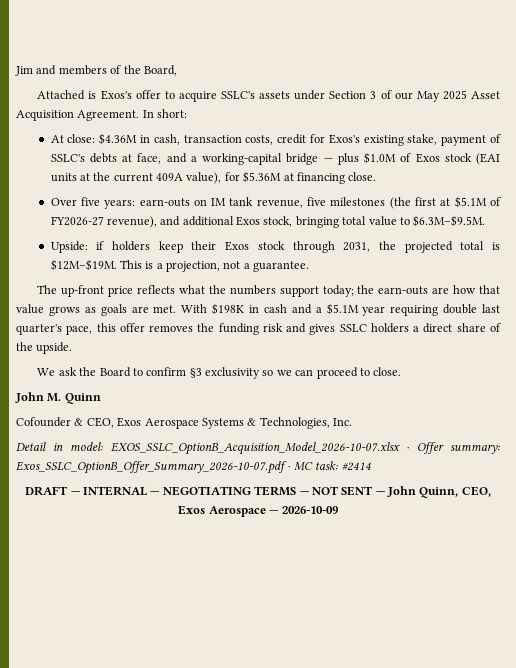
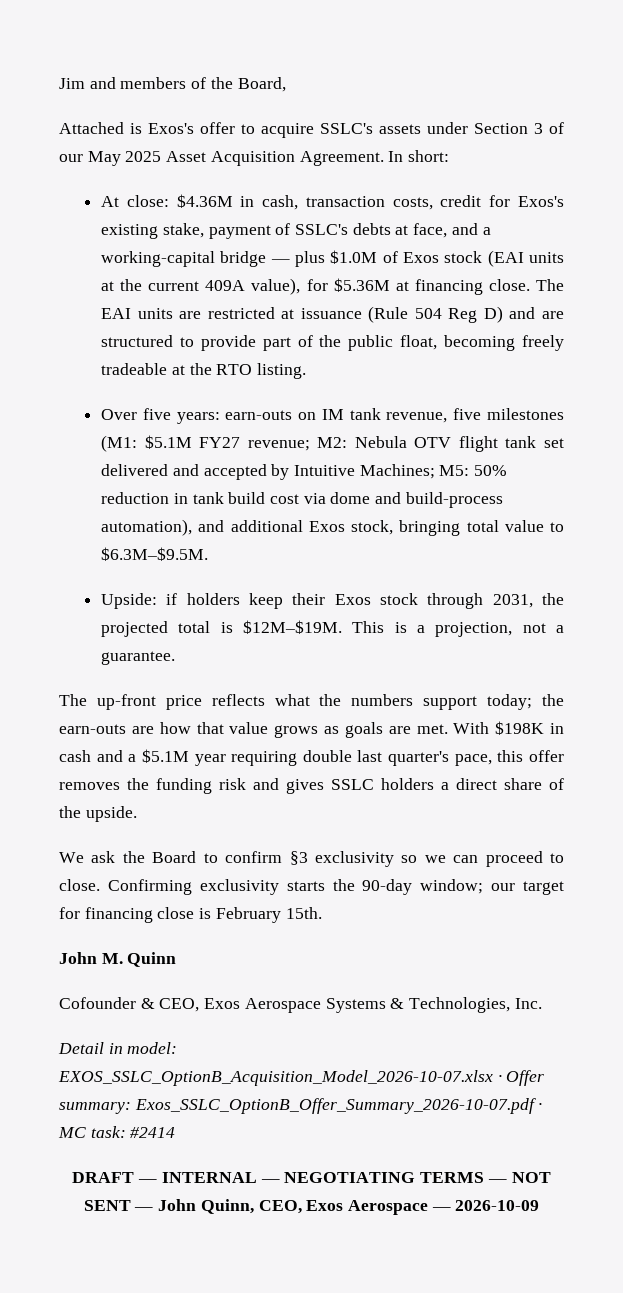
+ The EAI units are restricted at issuance (Rule 504 Reg D) and are structured to provide part of the public float, becoming freely tradeable at the RTO listing.
- Over five years: earn-outs on IM tank revenue, five milestones (the first at $5.1M of FY2026-27 revenue), and additional Exos stock, bringing total value to $6.3M–$9.5M.
+ Over five years: earn-outs on IM tank revenue, five milestones (M1: $5.1M FY27 revenue; M2: Nebula OTV flight tank set delivered and accepted by Intuitive Machines; M5: 50% reduction in tank build cost via dome and build-process automation), and additional Exos stock, bringing total value to $6.3M–$9.5M.
+ Confirming exclusivity starts the 90-day window; our target for financing close is February 15th.

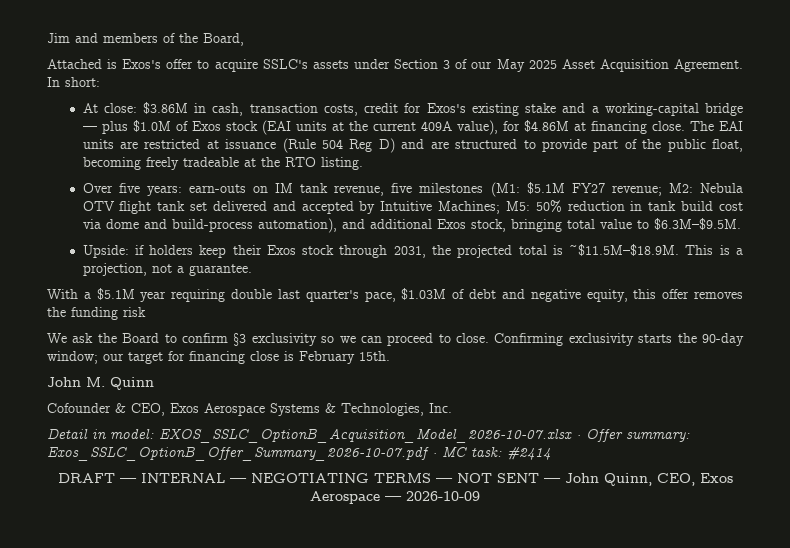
- At close: $4.36M in cash, transaction costs, credit for Exos's existing stake, payment of SSLC's debts at face, and a working-capital bridge — plus $1.0M of Exos stock (EAI units at the current 409A value), for $5.36M at financing close.
+ At close: $3.86M in cash, transaction costs, credit for Exos's existing stake and a working-capital bridge — plus $1.0M of Exos stock (EAI units at the current 409A value), for $4.86M at financing close.
- Upside: if holders keep their Exos stock through 2031, the projected total is $12M–$19M. This is a projection, not a guarantee.
+ Upside: if holders keep their Exos stock through 2031, the projected total is ~$11.5M–$18.9M. This is a projection, not a guarantee.
- The up-front price reflects what the numbers support today; the earn-outs are how that value grows as goals are met. With $198K in cash and a $5.1M year requiring double last quarter's pace, this offer removes the funding risk and gives SSLC holders a direct share of the upside.
+ With a $5.1M year requiring double last quarter's pace, $1.03M of debt and negative equity, this offer removes the funding risk

